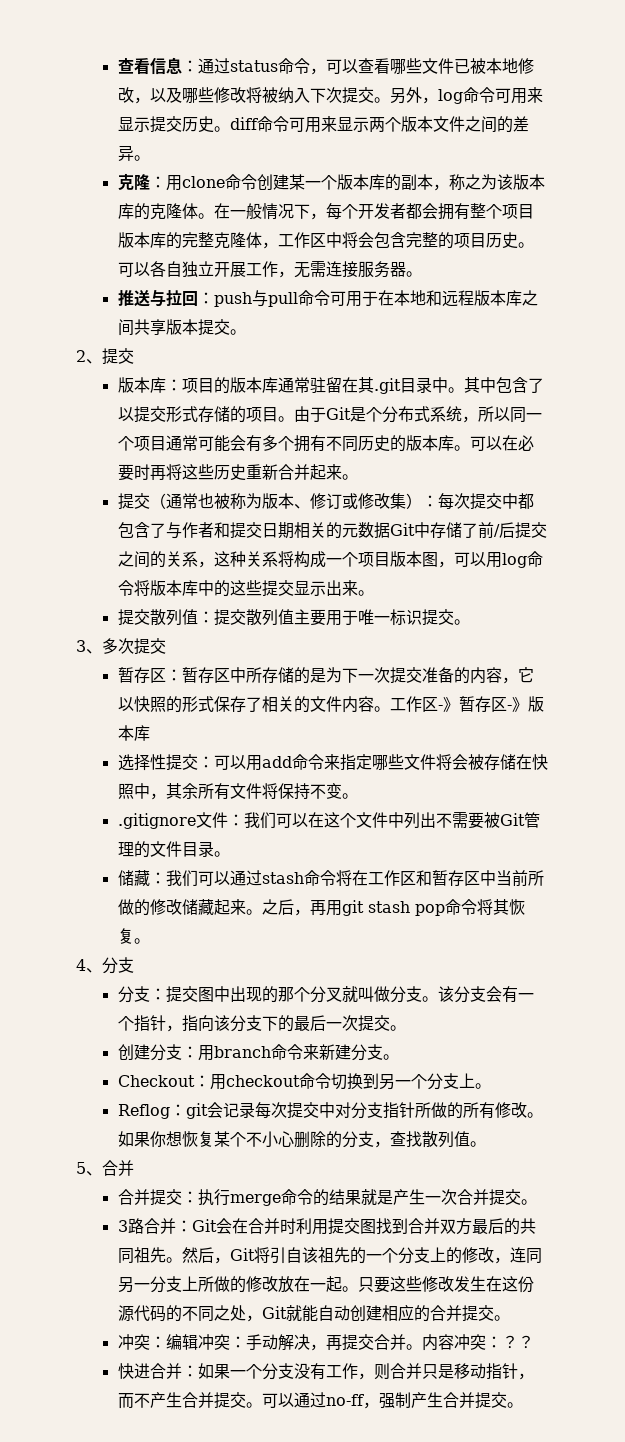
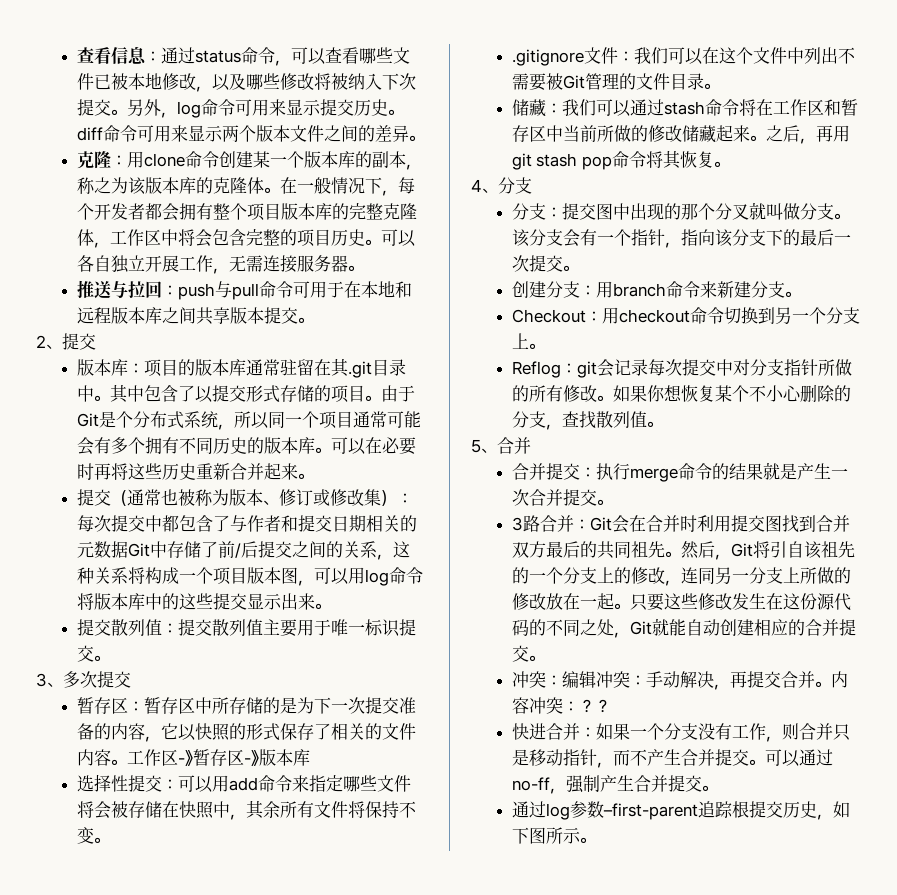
+ 通过log参数–first-parent追踪根提交历史，如下图所示。

